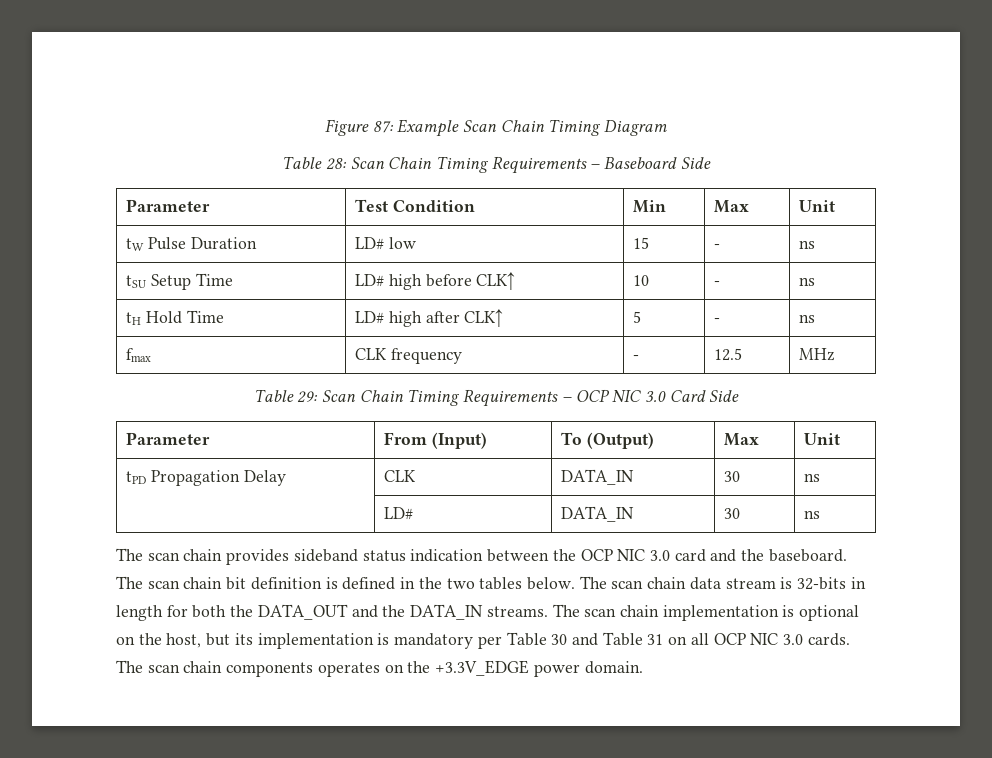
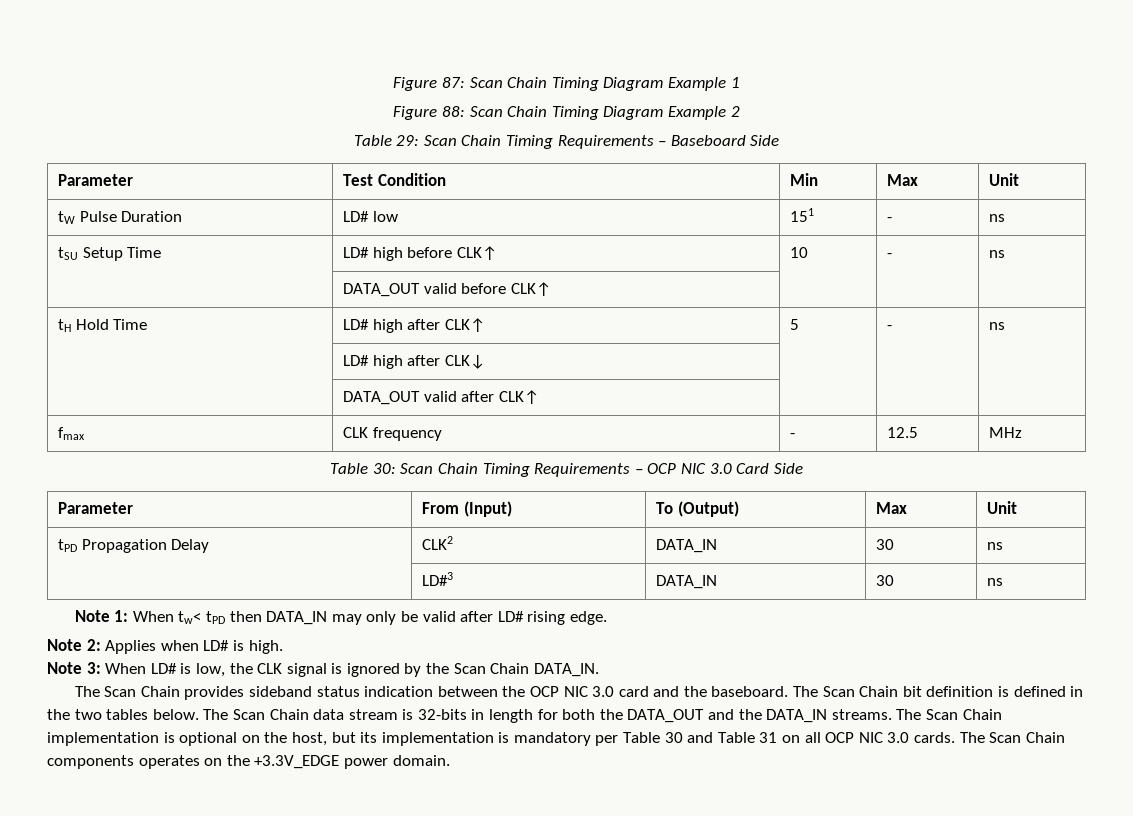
- Figure 87: Example Scan Chain Timing Diagram
- Table 28: Scan Chain Timing Requirements – Baseboard Side
+ Figure 87: Scan Chain Timing Diagram Example 1
+ Figure 88: Scan Chain Timing Diagram Example 2
+ Table 29: Scan Chain Timing Requirements – Baseboard Side
- tW Pulse Duration | LD# low | 15 | - | ns
+ tW Pulse Duration | LD# low | 151 | - | ns
+ | DATA_OUT valid before CLK↑ | | |
+ | LD# high after CLK↓ | | |
+ | DATA_OUT valid after CLK↑ | | |
- Table 29: Scan Chain Timing Requirements – OCP NIC 3.0 Card Side
+ Table 30: Scan Chain Timing Requirements – OCP NIC 3.0 Card Side
- tPD Propagation Delay | CLK | DATA_IN | 30 | ns
+ tPD Propagation Delay | CLK2 | DATA_IN | 30 | ns
- | LD# | DATA_IN | 30 | ns
- The scan chain provides sideband status indication between the OCP NIC 3.0 card and the baseboard.
+ | LD#3 | DATA_IN | 30 | ns
+ Note 1: When tw< tPD then DATA_IN may only be valid after LD# rising edge.
+ Note 2: Applies when LD# is high.
+ Note 3: When LD# is low, the CLK signal is ignored by the Scan Chain DATA_IN.
+ The Scan Chain provides sideband status indication between the OCP NIC 3.0 card and the baseboard.
- The scan chain bit definition is defined in the two tables below.
+ The Scan Chain bit definition is defined in the two tables below.
- The scan chain data stream is 32-bits in length for both the DATA_OUT and the DATA_IN streams.
+ The Scan Chain data stream is 32-bits in length for both the DATA_OUT and the DATA_IN streams.
- The scan chain implementation is optional on the host, but its implementation is mandatory per Table 30 and Table 31 on all OCP NIC 3.0 cards.
+ The Scan Chain implementation is optional on the host, but its implementation is mandatory per Table 30 and Table 31 on all OCP NIC 3.0 cards.
- The scan chain components operates on the +3.3V_EDGE power domain.
+ The Scan Chain components operates on the +3.3V_EDGE power domain.

